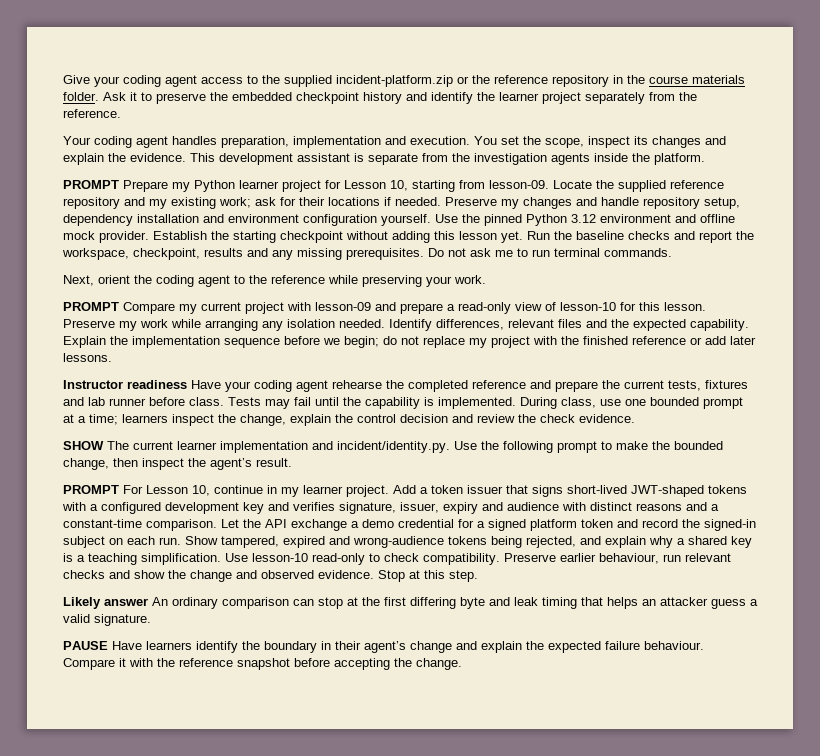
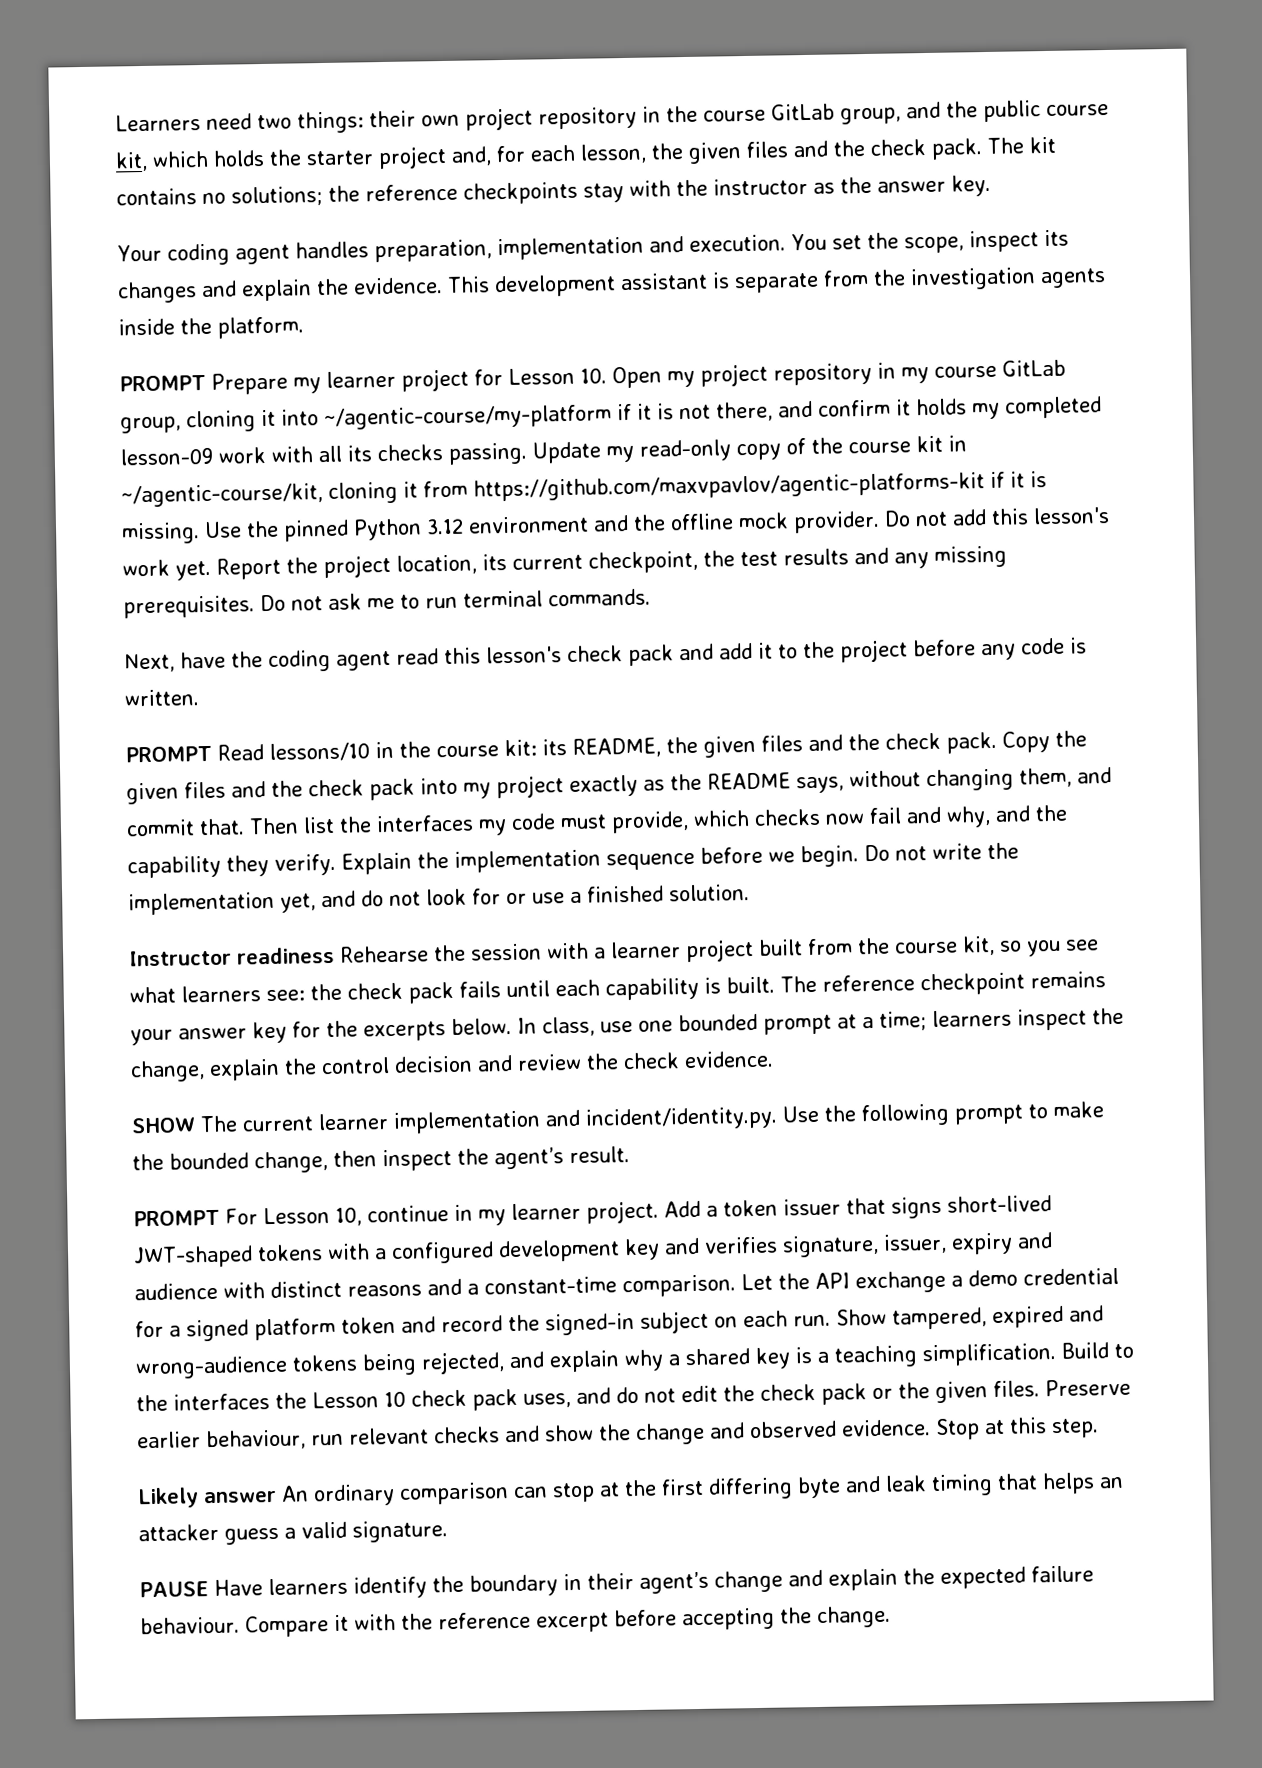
- Give your coding agent access to the supplied incident-platform.zip or the reference repository in the course materials folder. Ask it to preserve the embedded checkpoint history and identify the learner project separately from the reference.
+ Learners need two things: their own project repository in the course GitLab group, and the public course kit, which holds the starter project and, for each lesson, the given files and the check pack. The kit contains no solutions; the reference checkpoints stay with the instructor as the answer key.
- PROMPT Prepare my Python learner project for Lesson 10, starting from lesson-09. Locate the supplied reference repository and my existing work; ask for their locations if needed. Preserve my changes and handle repository setup, dependency installation and environment configuration yourself.
+ PROMPT Prepare my learner project for Lesson 10. Open my project repository in my course GitLab group, cloning it into ~/agentic-course/my-platform if it is not there, and confirm it holds my completed lesson-09 work with all its checks passing. Update my read-only copy of the course kit in ~/agentic-course/kit, cloning it from https://github.com/maxvpavlov/agentic-platforms-kit if it is missing.
- Use the pinned Python 3.12 environment and offline mock provider.
+ Use the pinned Python 3.12 environment and the offline mock provider.
- Establish the starting checkpoint without adding this lesson yet. Run the baseline checks and report the workspace, checkpoint, results and any missing prerequisites.
+ Do not add this lesson's work yet. Report the project location, its current checkpoint, the test results and any missing prerequisites.
- Next, orient the coding agent to the reference while preserving your work.
- PROMPT Compare my current project with lesson-09 and prepare a read-only view of lesson-10 for this lesson. Preserve my work while arranging any isolation needed. Identify differences, relevant files and the expected capability.
+ Next, have the coding agent read this lesson's check pack and add it to the project before any code is written.
+ PROMPT Read lessons/10 in the course kit: its README, the given files and the check pack. Copy the given files and the check pack into my project exactly as the README says, without changing them, and commit that. Then list the interfaces my code must provide, which checks now fail and why, and the capability they verify.
- Explain the implementation sequence before we begin; do not replace my project with the finished reference or add later lessons.
- Instructor readiness Have your coding agent rehearse the completed reference and prepare the current tests, fixtures and lab runner before class. Tests may fail until the capability is implemented. During class, use one bounded prompt at a time; learners inspect the change, explain the control decision and review the check evidence.
+ Explain the implementation sequence before we begin. Do not write the implementation yet, and do not look for or use a finished solution.
+ Instructor readiness Rehearse the session with a learner project built from the course kit, so you see what learners see: the check pack fails until each capability is built. The reference checkpoint remains your answer key for the excerpts below. In class, use one bounded prompt at a time; learners inspect the change, explain the control decision and review the check evidence.
- Use lesson-10 read-only to check compatibility.
+ Build to the interfaces the Lesson 10 check pack uses, and do not edit the check pack or the given files.
- Compare it with the reference snapshot before accepting the change.
+ Compare it with the reference excerpt before accepting the change.

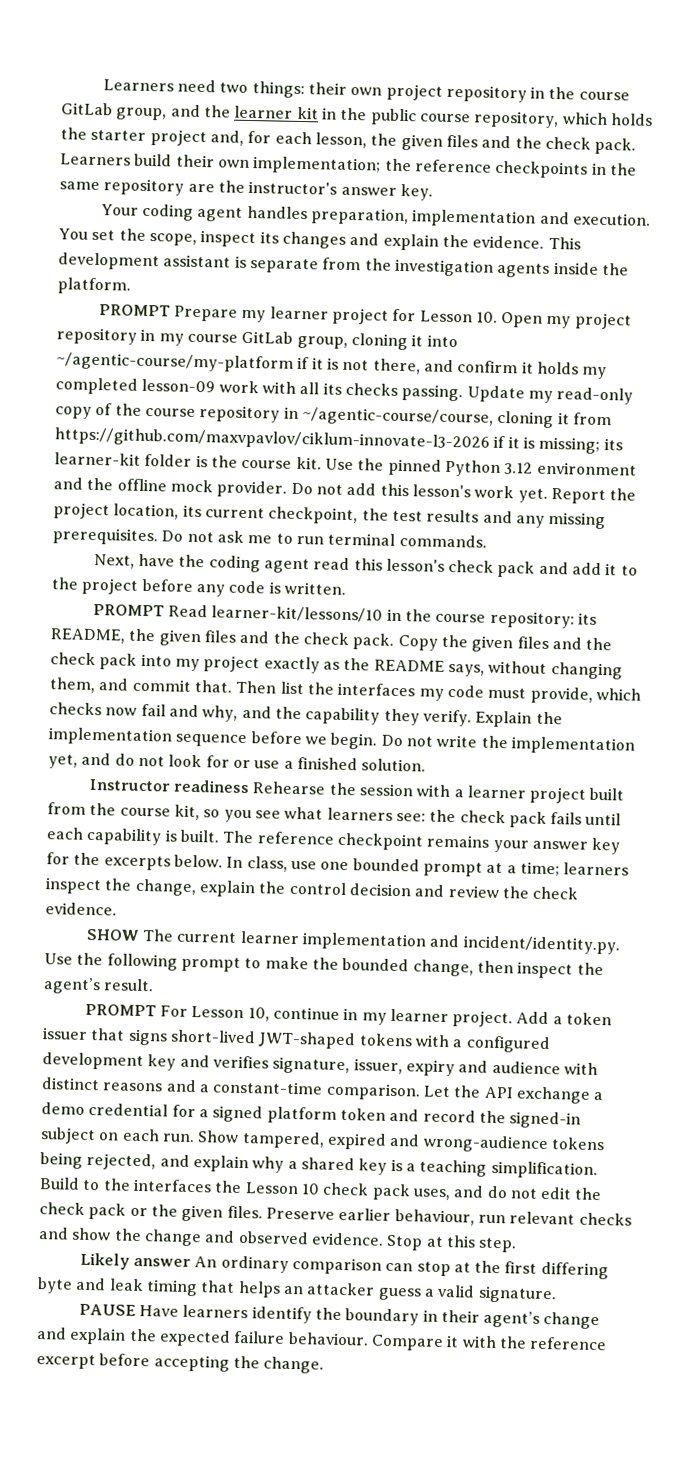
- Learners need two things: their own project repository in the course GitLab group, and the public course kit, which holds the starter project and, for each lesson, the given files and the check pack.
+ Learners need two things: their own project repository in the course GitLab group, and the learner kit in the public course repository, which holds the starter project and, for each lesson, the given files and the check pack.
- The kit contains no solutions; the reference checkpoints stay with the instructor as the answer key.
+ Learners build their own implementation; the reference checkpoints in the same repository are the instructor's answer key.
- Update my read-only copy of the course kit in ~/agentic-course/kit, cloning it from https://github.com/maxvpavlov/agentic-platforms-kit if it is missing.
+ Update my read-only copy of the course repository in ~/agentic-course/course, cloning it from https://github.com/maxvpavlov/ciklum-innovate-l3-2026 if it is missing; its learner-kit folder is the course kit.
- PROMPT Read lessons/10 in the course kit: its README, the given files and the check pack.
+ PROMPT Read learner-kit/lessons/10 in the course repository: its README, the given files and the check pack.

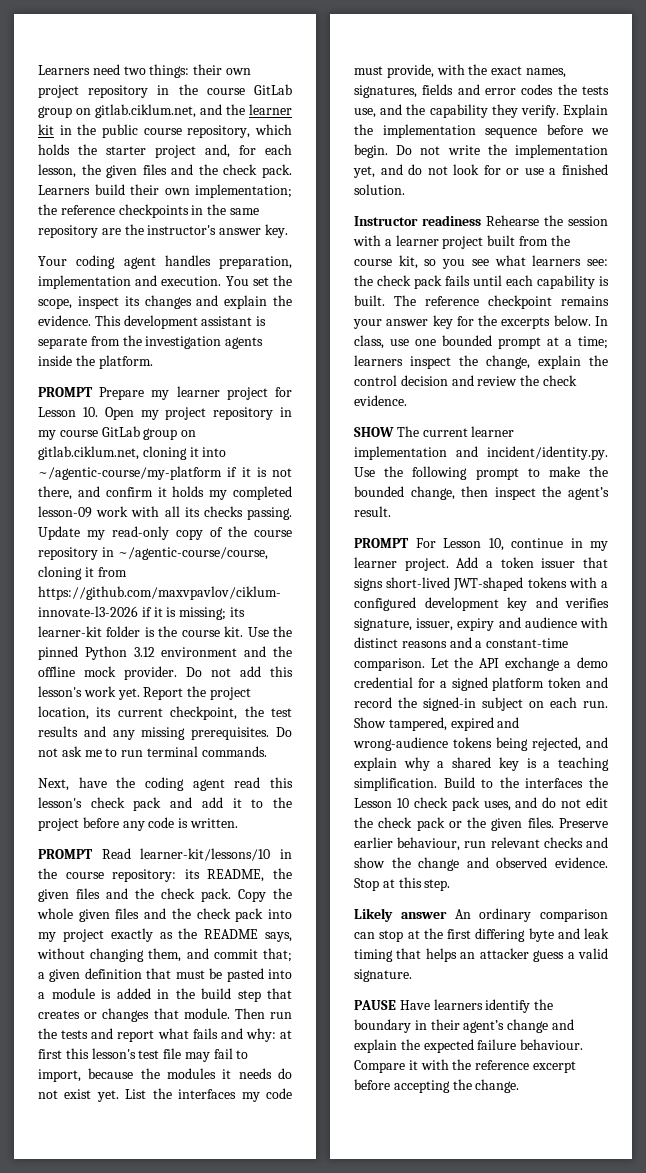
- Learners need two things: their own project repository in the course GitLab group, and the learner kit in the public course repository, which holds the starter project and, for each lesson, the given files and the check pack.
+ Learners need two things: their own project repository in the course GitLab group on gitlab.ciklum.net, and the learner kit in the public course repository, which holds the starter project and, for each lesson, the given files and the check pack.
- PROMPT Prepare my learner project for Lesson 10. Open my project repository in my course GitLab group, cloning it into ~/agentic-course/my-platform if it is not there, and confirm it holds my completed lesson-09 work with all its checks passing.
+ PROMPT Prepare my learner project for Lesson 10. Open my project repository in my course GitLab group on gitlab.ciklum.net, cloning it into ~/agentic-course/my-platform if it is not there, and confirm it holds my completed lesson-09 work with all its checks passing.
- Copy the given files and the check pack into my project exactly as the README says, without changing them, and commit that. Then list the interfaces my code must provide, which checks now fail and why, and the capability they verify.
+ Copy the whole given files and the check pack into my project exactly as the README says, without changing them, and commit that; a given definition that must be pasted into a module is added in the build step that creates or changes that module. Then run the tests and report what fails and why: at first this lesson's test file may fail to import, because the modules it needs do not exist yet. List the interfaces my code must provide, with the exact names, signatures, fields and error codes the tests use, and the capability they verify.

